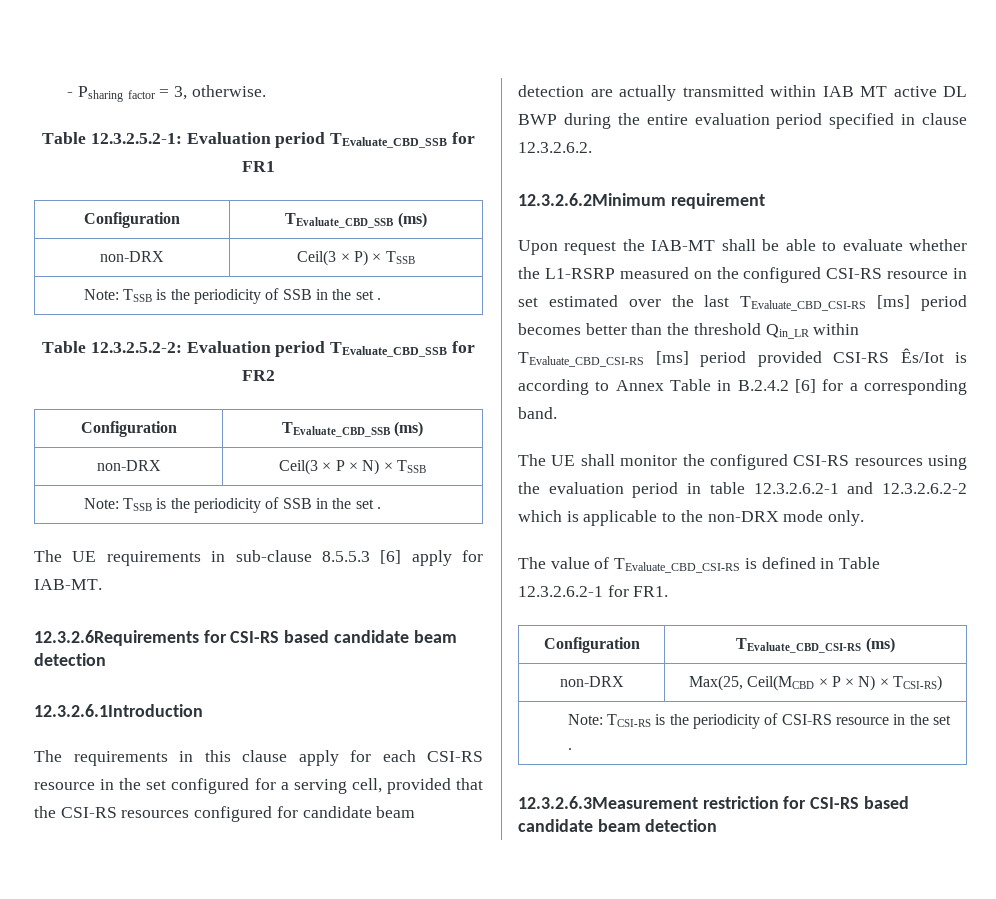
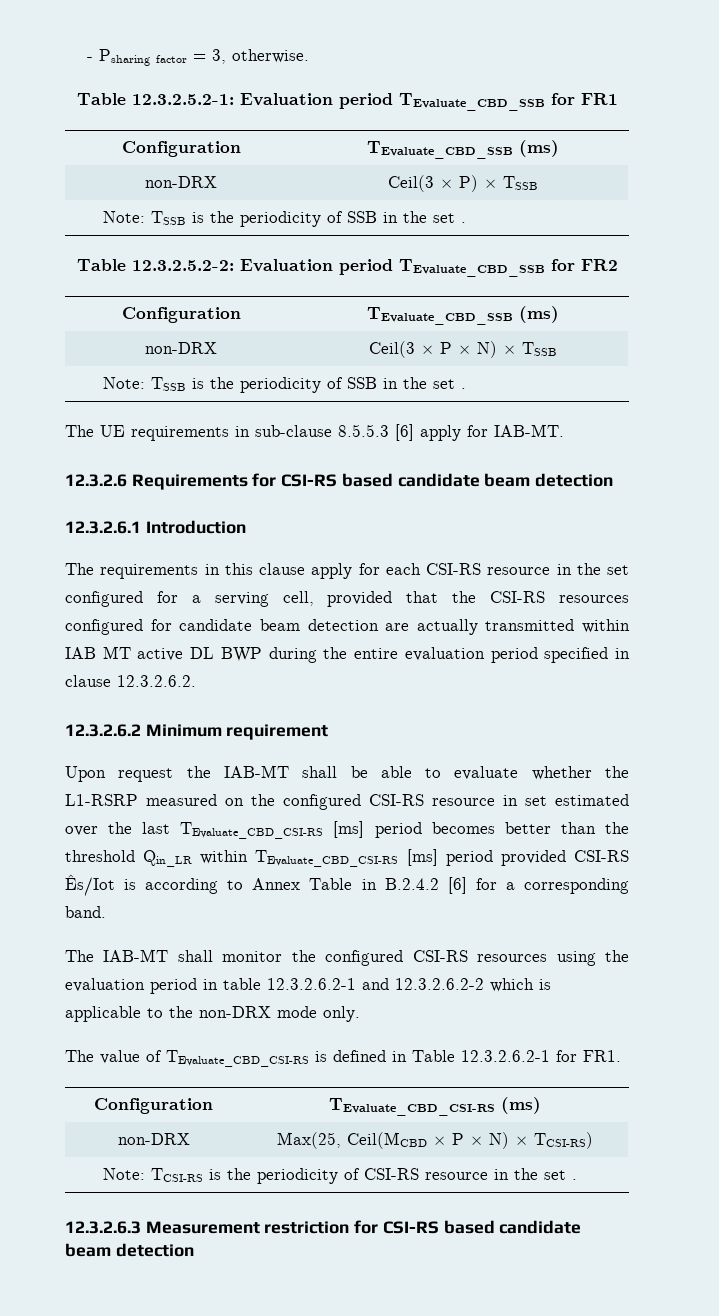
- 12.3.2.6Requirements for CSI-RS based candidate beam detection
+ 12.3.2.6 Requirements for CSI-RS based candidate beam detection
- 12.3.2.6.1Introduction
+ 12.3.2.6.1 Introduction
- 12.3.2.6.2Minimum requirement
+ 12.3.2.6.2 Minimum requirement
- The UE shall monitor the configured CSI-RS resources using the evaluation period in table 12.3.2.6.2-1 and 12.3.2.6.2-2 which is applicable to the non-DRX mode only.
+ The IAB-MT shall monitor the configured CSI-RS resources using the evaluation period in table 12.3.2.6.2-1 and 12.3.2.6.2-2 which is applicable to the non-DRX mode only.
- 12.3.2.6.3Measurement restriction for CSI-RS based candidate beam detection
+ 12.3.2.6.3 Measurement restriction for CSI-RS based candidate beam detection

